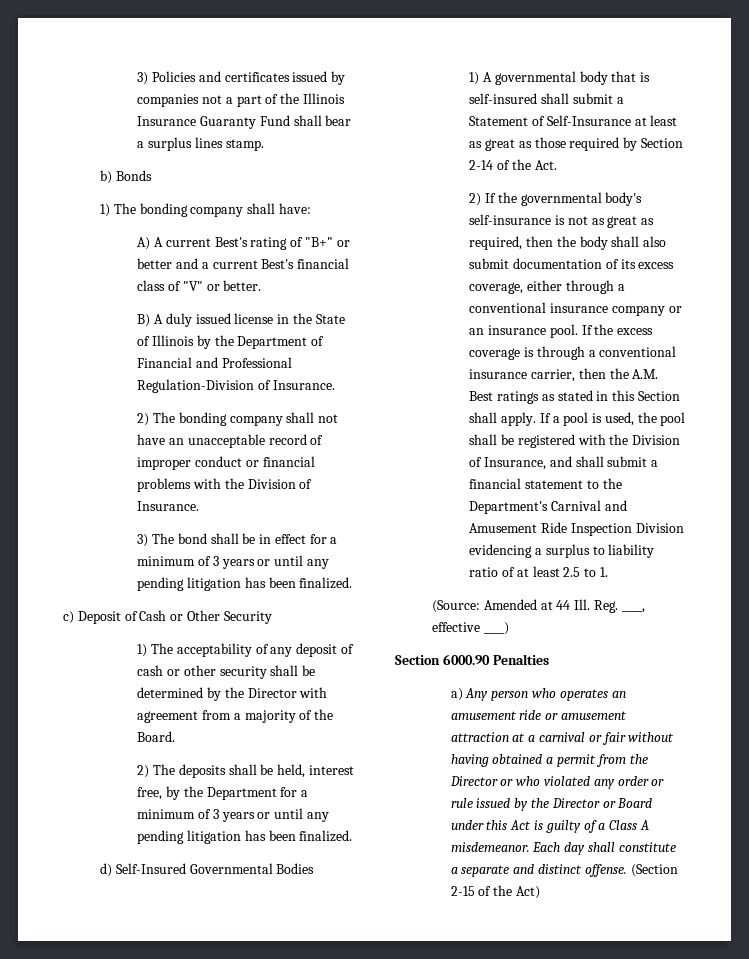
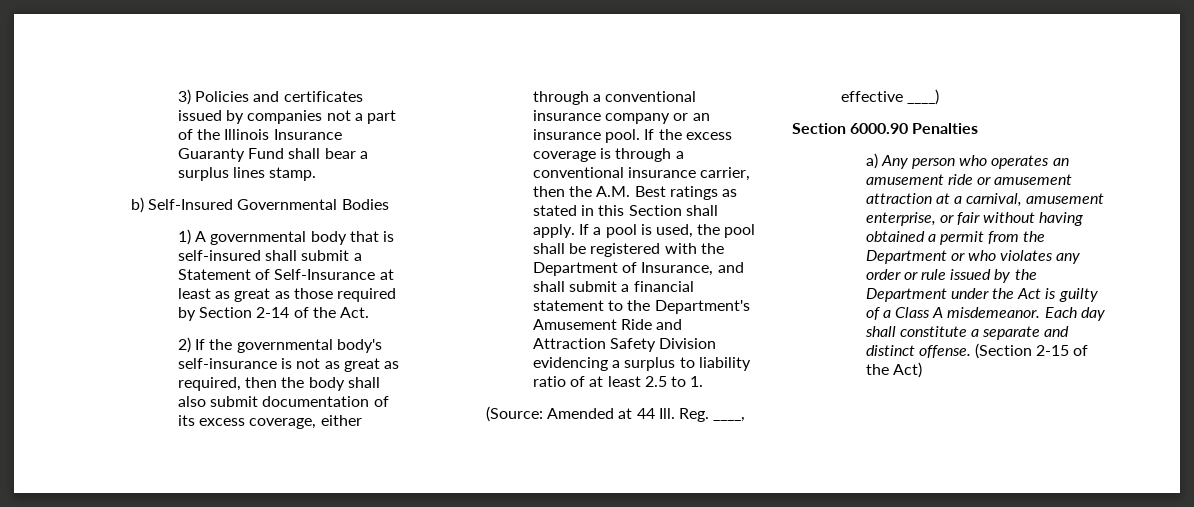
- b) Bonds
- 1) The bonding company shall have:
- A) A current Best's rating of "B+" or better and a current Best's financial class of "V" or better.
- B) A duly issued license in the State of Illinois by the Department of Financial and Professional Regulation-Division of Insurance.
- 2) The bonding company shall not have an unacceptable record of improper conduct or financial problems with the Division of Insurance.
- 3) The bond shall be in effect for a minimum of 3 years or until any pending litigation has been finalized.
- c) Deposit of Cash or Other Security
- 1) The acceptability of any deposit of cash or other security shall be determined by the Director with agreement from a majority of the Board.
- 2) The deposits shall be held, interest free, by the Department for a minimum of 3 years or until any pending litigation has been finalized.
- d) Self-Insured Governmental Bodies
+ b) Self-Insured Governmental Bodies
- If a pool is used, the pool shall be registered with the Division of Insurance, and shall submit a financial statement to the Department's Carnival and Amusement Ride Inspection Division evidencing a surplus to liability ratio of at least 2.5 to 1.
+ If a pool is used, the pool shall be registered with the Department of Insurance, and shall submit a financial statement to the Department's Amusement Ride and Attraction Safety Division evidencing a surplus to liability ratio of at least 2.5 to 1.
- a) Any person who operates an amusement ride or amusement attraction at a carnival or fair without having obtained a permit from the Director or who violated any order or rule issued by the Director or Board under this Act is guilty of a Class A misdemeanor.
+ a) Any person who operates an amusement ride or amusement attraction at a carnival, amusement enterprise, or fair without having obtained a permit from the Department or who violates any order or rule issued by the Department under the Act is guilty of a Class A misdemeanor.

